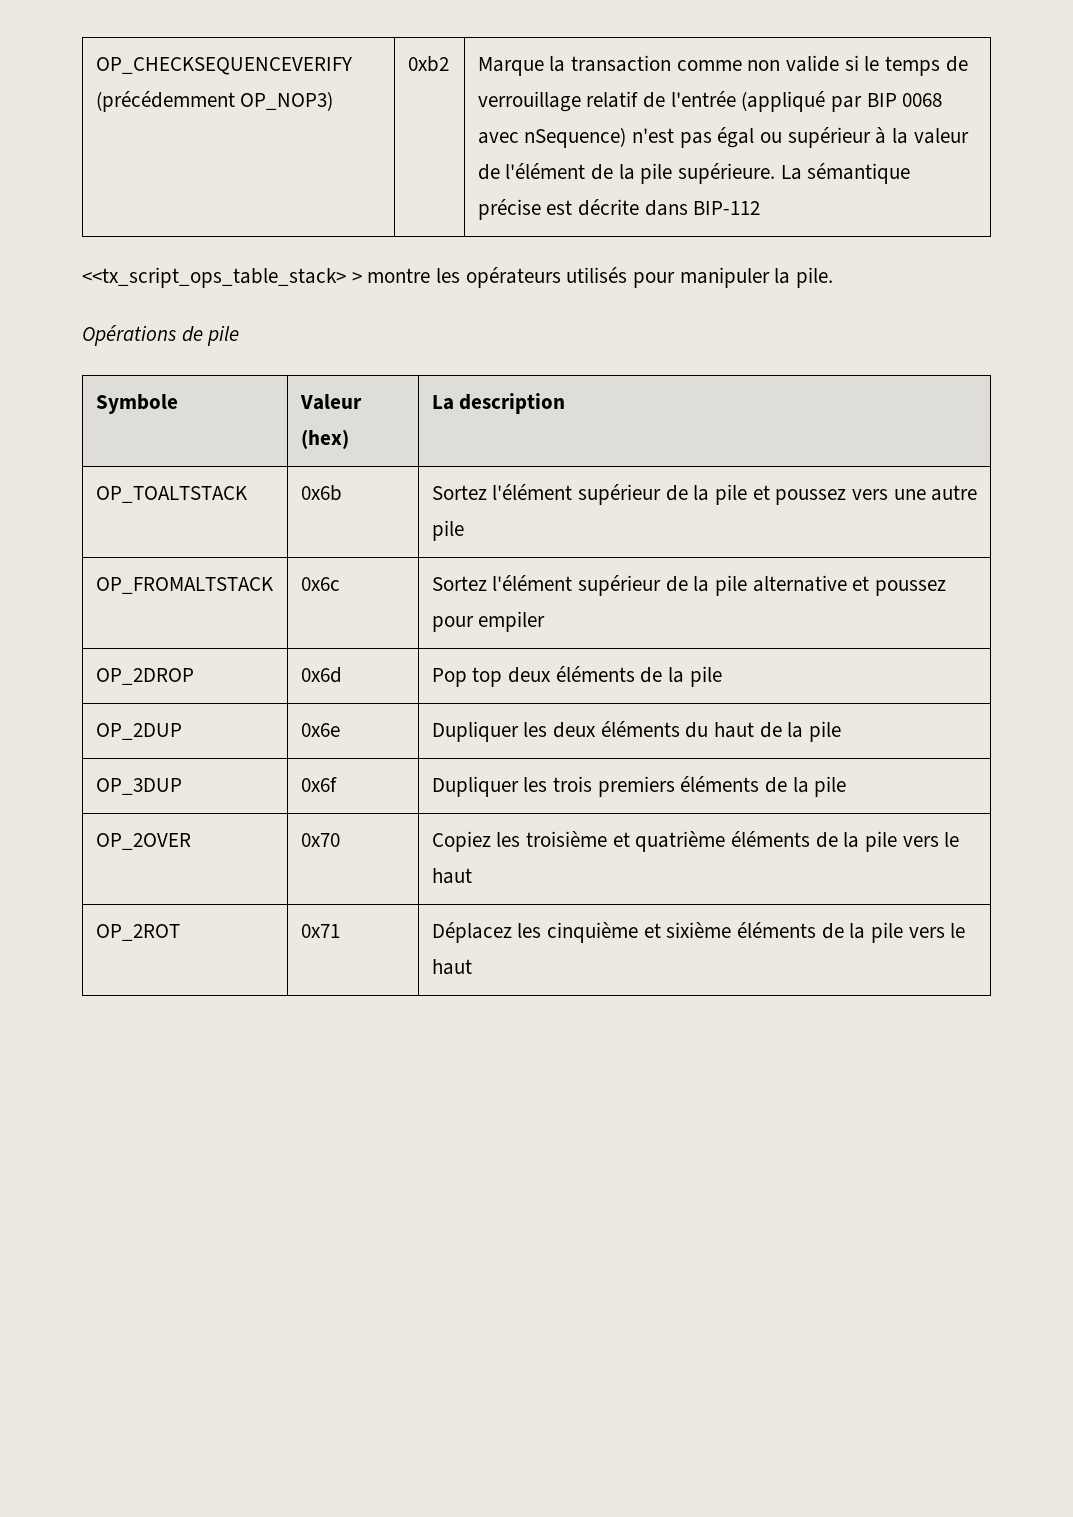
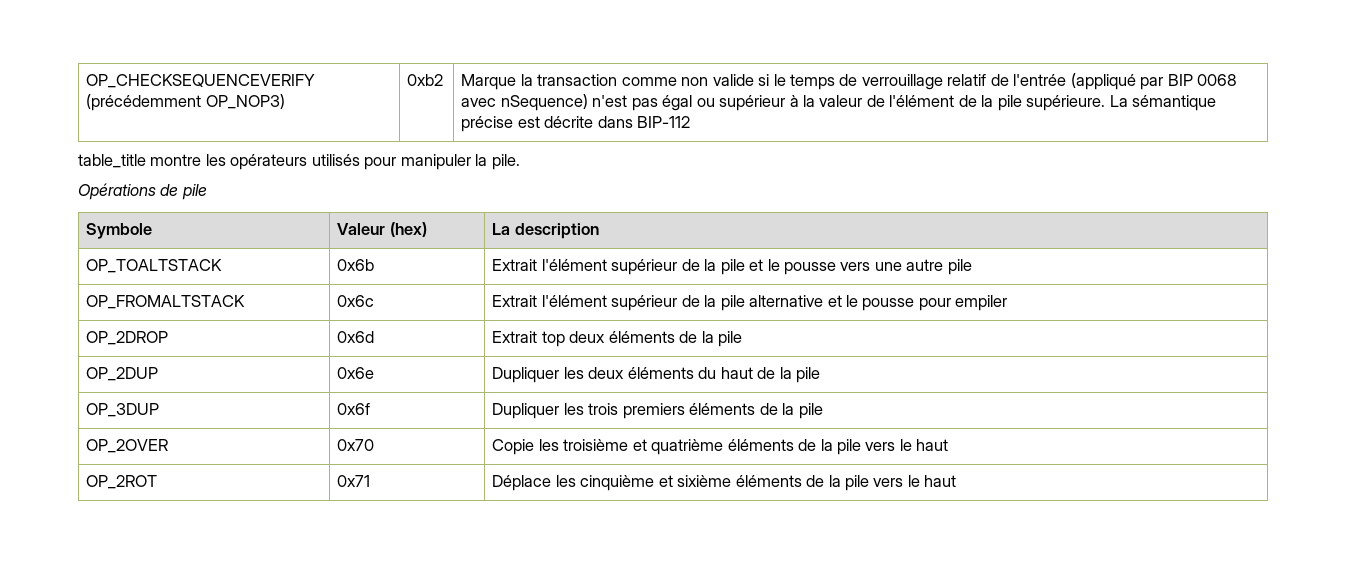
- <<tx_script_ops_table_stack> > montre les opérateurs utilisés pour manipuler la pile.
+ table_title montre les opérateurs utilisés pour manipuler la pile.
- OP_TOALTSTACK | 0x6b | Sortez l'élément supérieur de la pile et poussez vers une autre pile
+ OP_TOALTSTACK | 0x6b | Extrait l'élément supérieur de la pile et le pousse vers une autre pile
- OP_FROMALTSTACK | 0x6c | Sortez l'élément supérieur de la pile alternative et poussez pour empiler
+ OP_FROMALTSTACK | 0x6c | Extrait l'élément supérieur de la pile alternative et le pousse pour empiler
- OP_2DROP | 0x6d | Pop top deux éléments de la pile
+ OP_2DROP | 0x6d | Extrait top deux éléments de la pile
- OP_2OVER | 0x70 | Copiez les troisième et quatrième éléments de la pile vers le haut
+ OP_2OVER | 0x70 | Copie les troisième et quatrième éléments de la pile vers le haut
- OP_2ROT | 0x71 | Déplacez les cinquième et sixième éléments de la pile vers le haut
+ OP_2ROT | 0x71 | Déplace les cinquième et sixième éléments de la pile vers le haut

